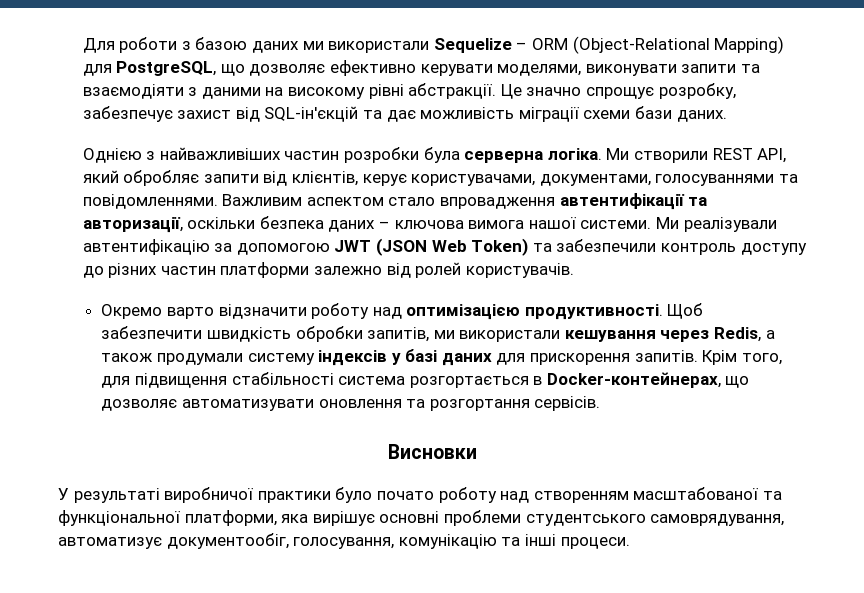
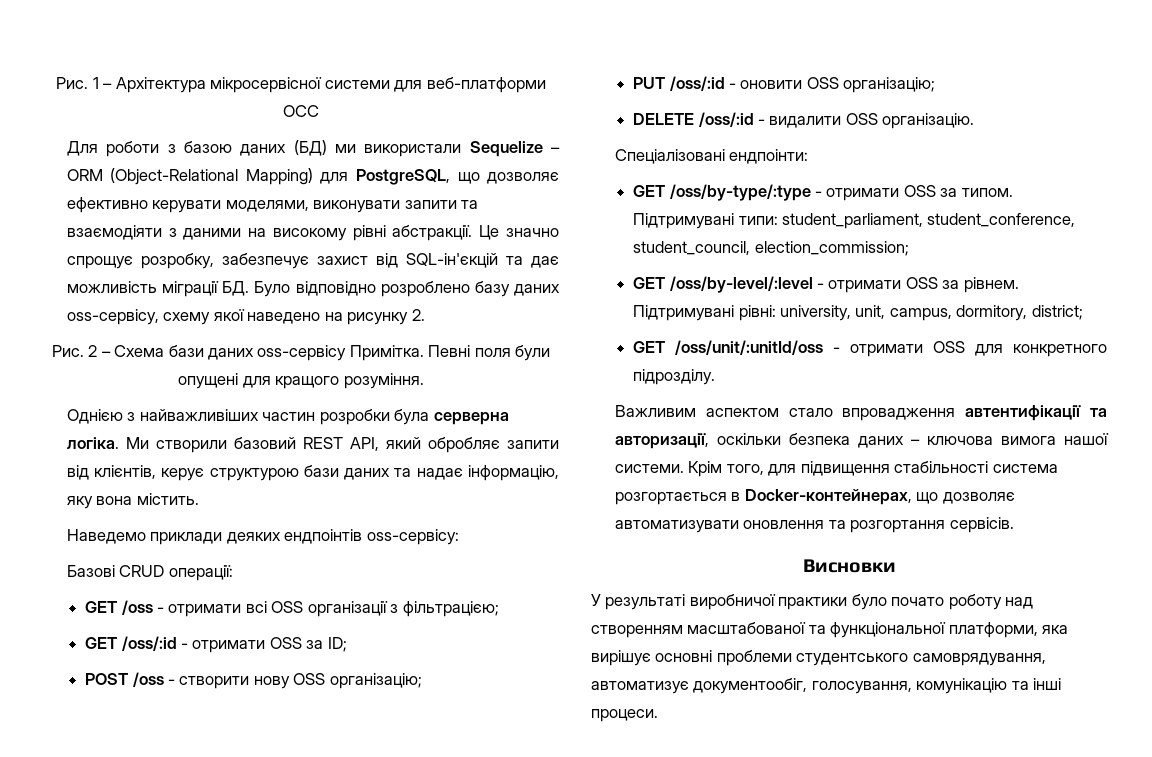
+ Рис. 1 – Архітектура мікросервісної системи для веб-платформи ОСС
- Для роботи з базою даних ми використали Sequelize – ORM (Object-Relational Mapping) для PostgreSQL, що дозволяє ефективно керувати моделями, виконувати запити та взаємодіяти з даними на високому рівні абстракції.
+ Для роботи з базою даних (БД) ми використали Sequelize – ORM (Object-Relational Mapping) для PostgreSQL, що дозволяє ефективно керувати моделями, виконувати запити та взаємодіяти з даними на високому рівні абстракції.
- Це значно спрощує розробку, забезпечує захист від SQL-ін'єкцій та дає можливість міграції схеми бази даних.
+ Це значно спрощує розробку, забезпечує захист від SQL-ін'єкцій та дає можливість міграції БД. Було відповідно розроблено базу даних oss-сервісу, схему якої наведено на рисунку 2.
+ Рис. 2 – Схема бази даних oss-сервісу Примітка. Певні поля були опущені для кращого розуміння.
- Ми створили REST API, який обробляє запити від клієнтів, керує користувачами, документами, голосуваннями та повідомленнями. Важливим аспектом стало впровадження автентифікації та авторизації, оскільки безпека даних – ключова вимога нашої системи.
+ Ми створили базовий REST API, який обробляє запити від клієнтів, керує структурою бази даних та надає інформацію, яку вона містить.
+ Наведемо приклади деяких ендпоінтів oss-сервісу:
+ Базові CRUD операції:
+ GET /oss - отримати всі OSS організації з фільтрацією;
+ GET /oss/:id - отримати OSS за ID;
+ POST /oss - створити нову OSS організацію;
+ PUT /oss/:id - оновити OSS організацію;
+ DELETE /oss/:id - видалити OSS організацію.
+ Спеціалізовані ендпоінти:
+ GET /oss/by-type/:type - отримати OSS за типом. Підтримувані типи: student_parliament, student_conference, student_council, election_commission;
+ GET /oss/by-level/:level - отримати OSS за рівнем. Підтримувані рівні: university, unit, campus, dormitory, district;
+ GET /oss/unit/:unitId/oss - отримати OSS для конкретного підрозділу.
+ Важливим аспектом стало впровадження автентифікації та авторизації, оскільки безпека даних – ключова вимога нашої системи.
- Ми реалізували автентифікацію за допомогою JWT (JSON Web Token) та забезпечили контроль доступу до різних частин платформи залежно від ролей користувачів.
- Окремо варто відзначити роботу над оптимізацією продуктивності. Щоб забезпечити швидкість обробки запитів, ми використали кешування через Redis, а також продумали систему індексів у базі даних для прискорення запитів.

